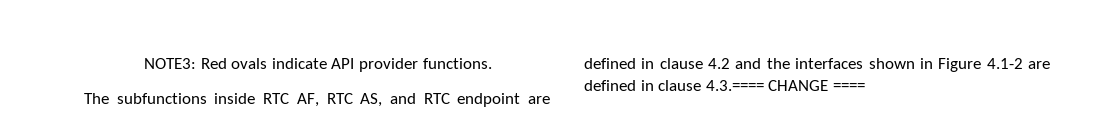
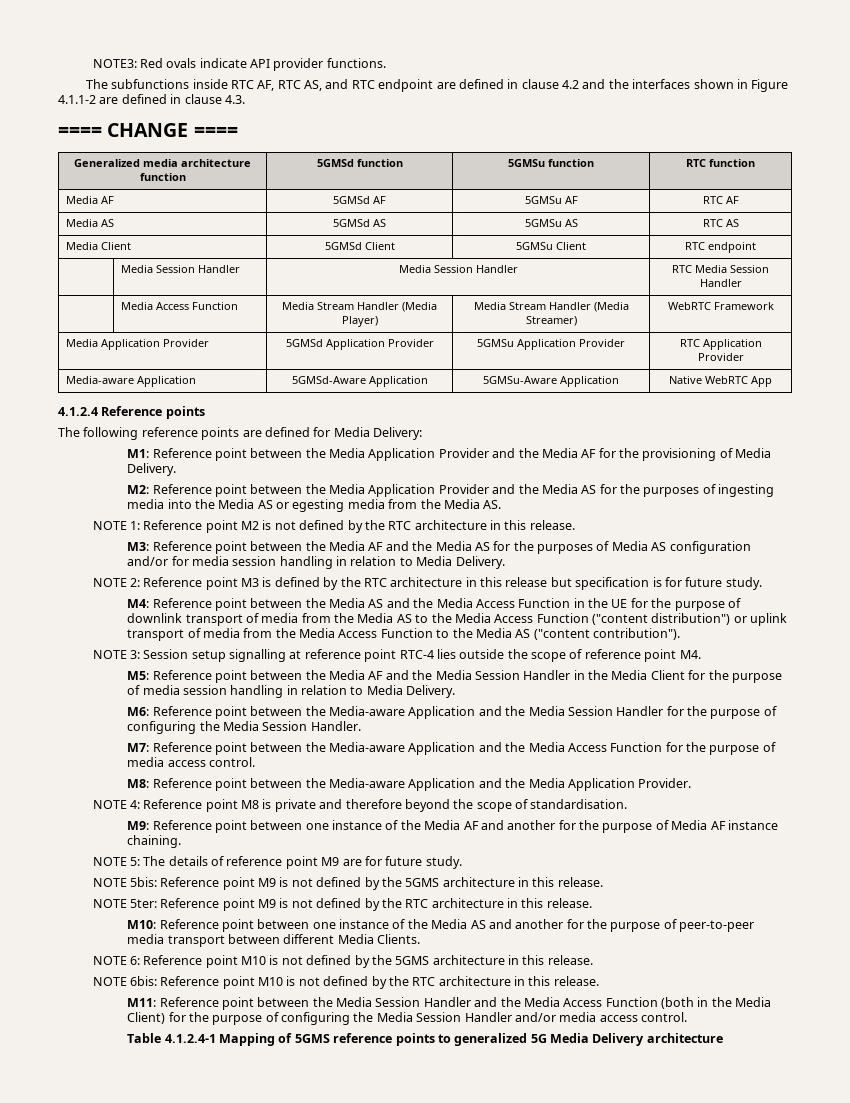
- The subfunctions inside RTC AF, RTC AS, and RTC endpoint are defined in clause 4.2 and the interfaces shown in Figure 4.1-2 are defined in clause 4.3.==== CHANGE ====
+ The subfunctions inside RTC AF, RTC AS, and RTC endpoint are defined in clause 4.2 and the interfaces shown in Figure 4.1.1-2 are defined in clause 4.3.
+ ==== CHANGE ====
+ Generalized media architecture function | 5GMSd function | 5GMSu function | RTC function
+ Media AF | 5GMSd AF | 5GMSu AF | RTC AF
+ Media AS | 5GMSd AS | 5GMSu AS | RTC AS
+ Media Client | 5GMSd Client | 5GMSu Client | RTC endpoint
+ | Media Session Handler | Media Session Handler | RTC Media Session Handler
+ | Media Access Function | Media Stream Handler (Media Player) | Media Stream Handler (Media Streamer) | WebRTC Framework
+ Media Application Provider | 5GMSd Application Provider | 5GMSu Application Provider | RTC Application Provider
+ Media-aware Application | 5GMSd-Aware Application | 5GMSu-Aware Application | Native WebRTC App
+ 4.1.2.4 Reference points
+ The following reference points are defined for Media Delivery:
+ M1: Reference point between the Media Application Provider and the Media AF for the provisioning of Media Delivery.
+ M2: Reference point between the Media Application Provider and the Media AS for the purposes of ingesting media into the Media AS or egesting media from the Media AS.
+ NOTE 1: Reference point M2 is not defined by the RTC architecture in this release.
+ M3: Reference point between the Media AF and the Media AS for the purposes of Media AS configuration and/or for media session handling in relation to Media Delivery.
+ NOTE 2: Reference point M3 is defined by the RTC architecture in this release but specification is for future study.
+ M4: Reference point between the Media AS and the Media Access Function in the UE for the purpose of downlink transport of media from the Media AS to the Media Access Function ("content distribution") or uplink transport of media from the Media Access Function to the Media AS ("content contribution").
+ NOTE 3: Session setup signalling at reference point RTC-4 lies outside the scope of reference point M4.
+ M5: Reference point between the Media AF and the Media Session Handler in the Media Client for the purpose of media session handling in relation to Media Delivery.
+ M6: Reference point between the Media-aware Application and the Media Session Handler for the purpose of configuring the Media Session Handler.
+ M7: Reference point between the Media-aware Application and the Media Access Function for the purpose of media access control.
+ M8: Reference point between the Media-aware Application and the Media Application Provider.
+ NOTE 4: Reference point M8 is private and therefore beyond the scope of standardisation.
+ M9: Reference point between one instance of the Media AF and another for the purpose of Media AF instance chaining.
+ NOTE 5: The details of reference point M9 are for future study.
+ NOTE 5bis: Reference point M9 is not defined by the 5GMS architecture in this release.
+ NOTE 5ter: Reference point M9 is not defined by the RTC architecture in this release.
+ M10: Reference point between one instance of the Media AS and another for the purpose of peer-to-peer media transport between different Media Clients.
+ NOTE 6: Reference point M10 is not defined by the 5GMS architecture in this release.
+ NOTE 6bis: Reference point M10 is not defined by the RTC architecture in this release.
+ M11: Reference point between the Media Session Handler and the Media Access Function (both in the Media Client) for the purpose of configuring the Media Session Handler and/or media access control.
+ Table 4.1.2.4-1 Mapping of 5GMS reference points to generalized 5G Media Delivery architecture

